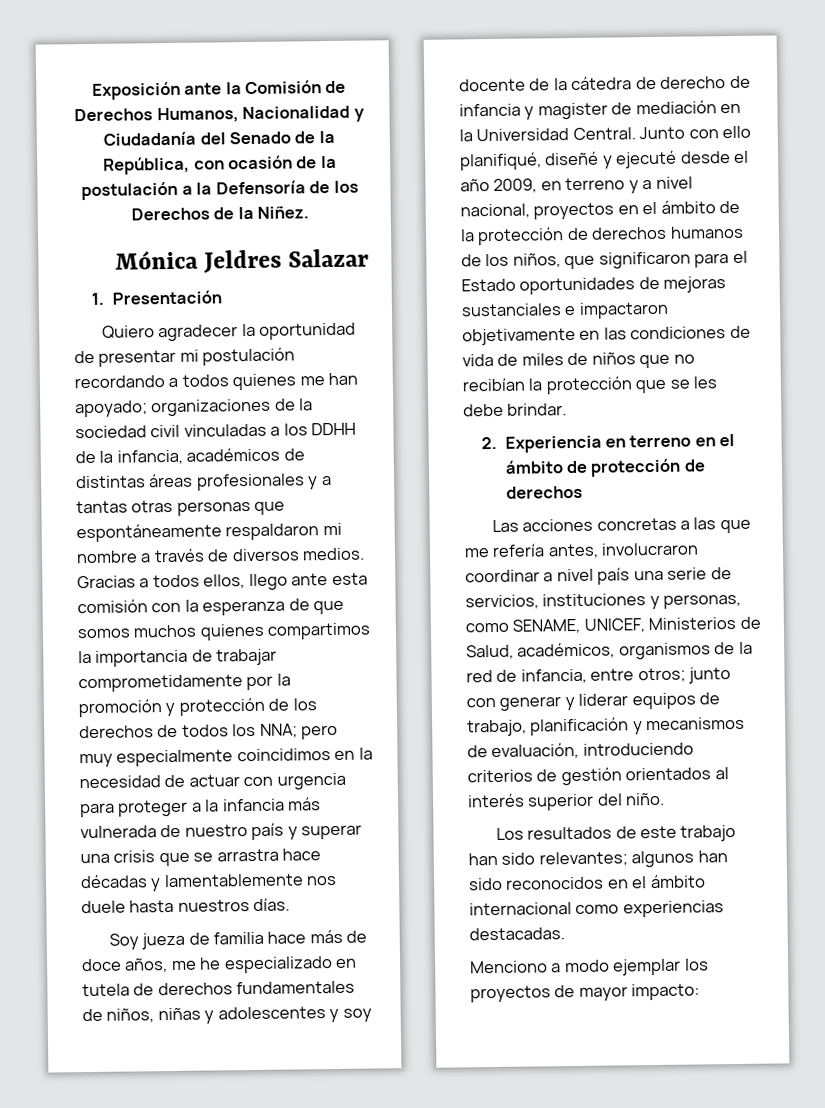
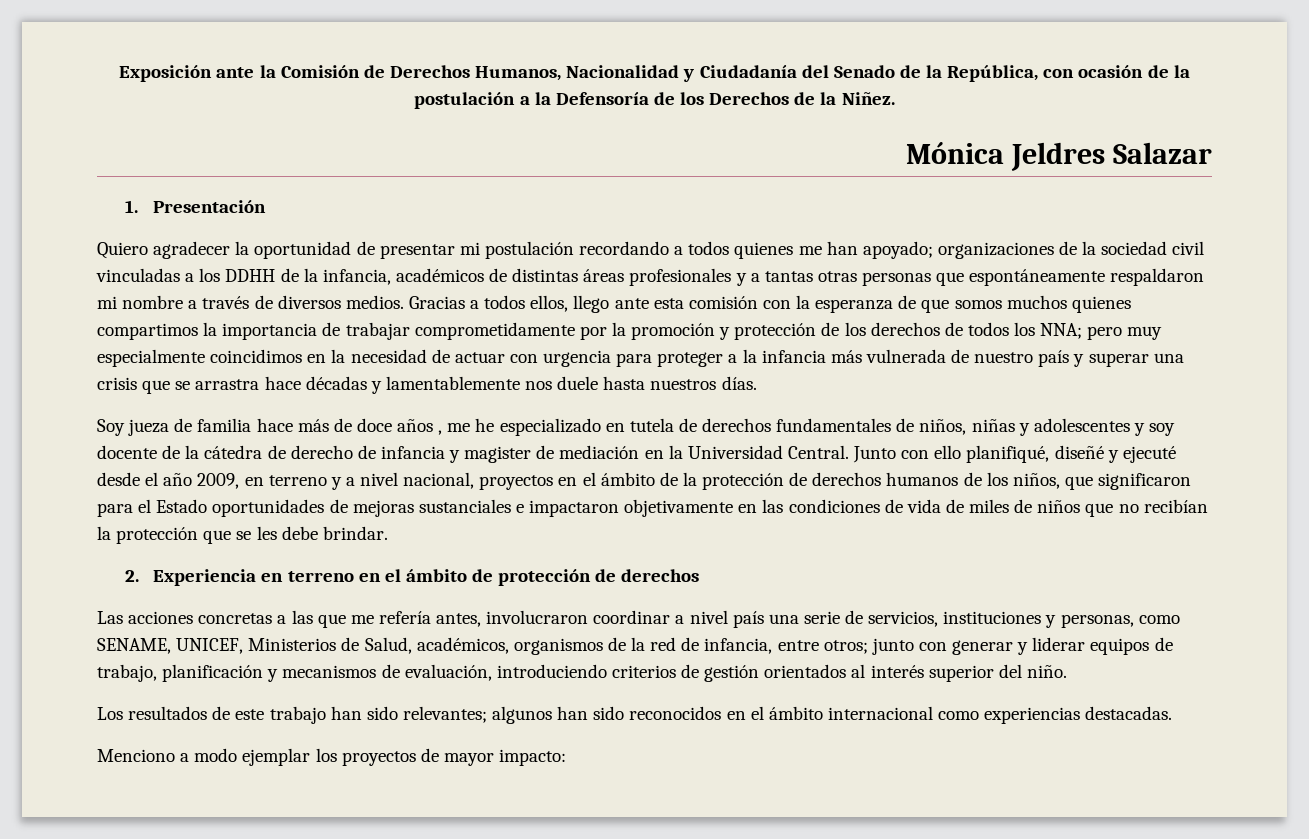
- Soy jueza de familia hace más de doce años, me he especializado en tutela de derechos fundamentales de niños, niñas y adolescentes y soy docente de la cátedra de derecho de infancia y magister de mediación en la Universidad Central.
+ Soy jueza de familia hace más de doce años , me he especializado en tutela de derechos fundamentales de niños, niñas y adolescentes y soy docente de la cátedra de derecho de infancia y magister de mediación en la Universidad Central.

